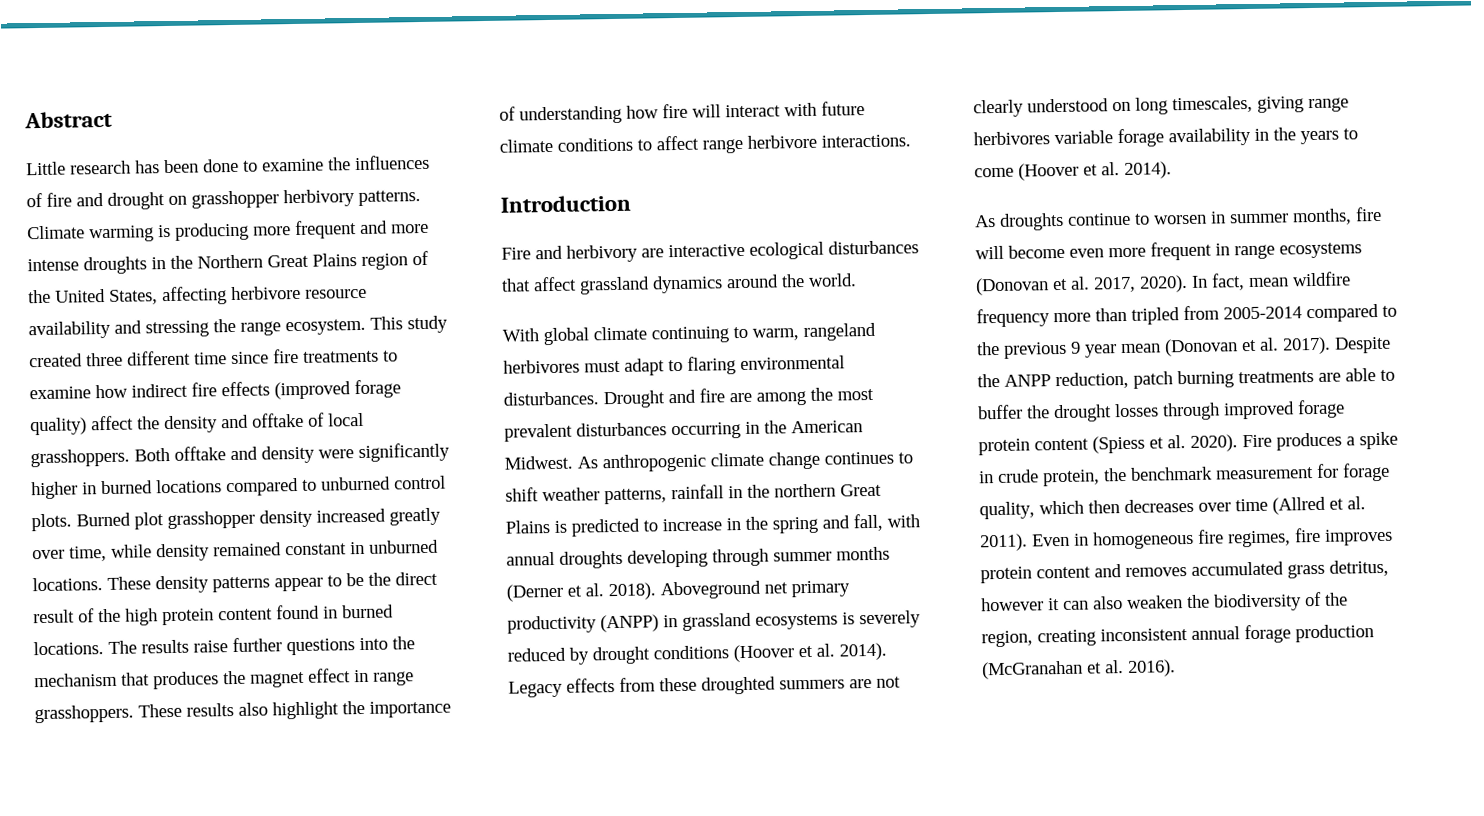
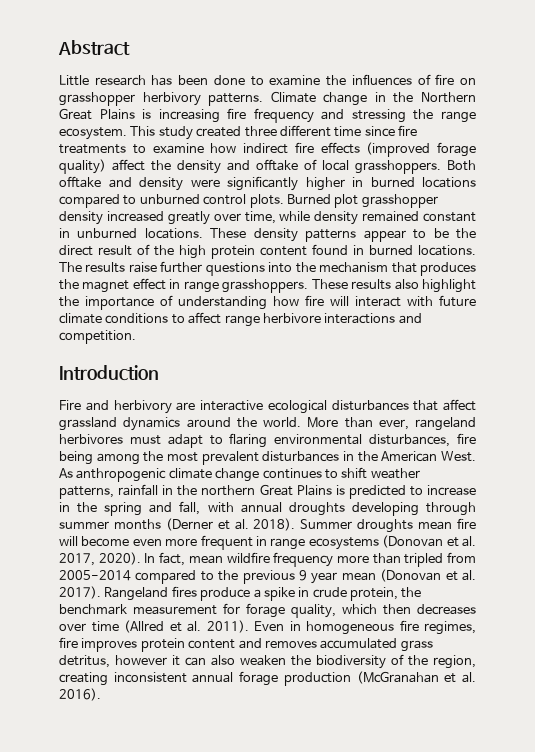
- Little research has been done to examine the influences of fire and drought on grasshopper herbivory patterns.
+ Little research has been done to examine the influences of fire on grasshopper herbivory patterns.
- Climate warming is producing more frequent and more intense droughts in the Northern Great Plains region of the United States, affecting herbivore resource availability and stressing the range ecosystem.
+ Climate change in the Northern Great Plains is increasing fire frequency and stressing the range ecosystem.
- These results also highlight the importance of understanding how fire will interact with future climate conditions to affect range herbivore interactions.
+ These results also highlight the importance of understanding how fire will interact with future climate conditions to affect range herbivore interactions and competition.
- Fire and herbivory are interactive ecological disturbances that affect grassland dynamics around the world.
- With global climate continuing to warm, rangeland herbivores must adapt to flaring environmental disturbances. Drought and fire are among the most prevalent disturbances occurring in the American Midwest.
+ Fire and herbivory are interactive ecological disturbances that affect grassland dynamics around the world. More than ever, rangeland herbivores must adapt to flaring environmental disturbances, fire being among the most prevalent disturbances in the American West.
- Aboveground net primary productivity (ANPP) in grassland ecosystems is severely reduced by drought conditions (Hoover et al. 2014). Legacy effects from these droughted summers are not clearly understood on long timescales, giving range herbivores variable forage availability in the years to come (Hoover et al. 2014).
- As droughts continue to worsen in summer months, fire will become even more frequent in range ecosystems (Donovan et al. 2017, 2020).
+ Summer droughts mean fire will become even more frequent in range ecosystems (Donovan et al. 2017, 2020).
- Despite the ANPP reduction, patch burning treatments are able to buffer the drought losses through improved forage protein content (Spiess et al. 2020). Fire produces a spike in crude protein, the benchmark measurement for forage quality, which then decreases over time (Allred et al. 2011).
+ Rangeland fires produce a spike in crude protein, the benchmark measurement for forage quality, which then decreases over time (Allred et al. 2011).

